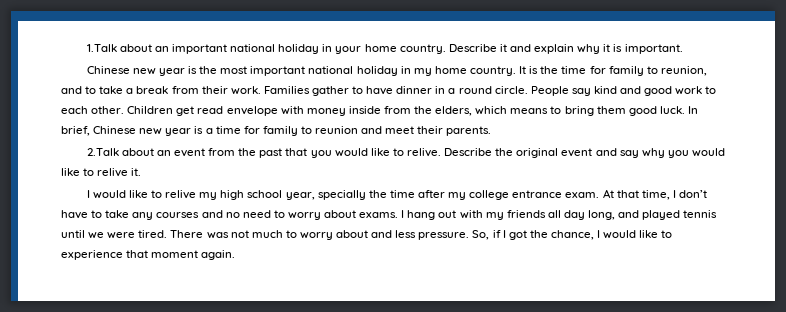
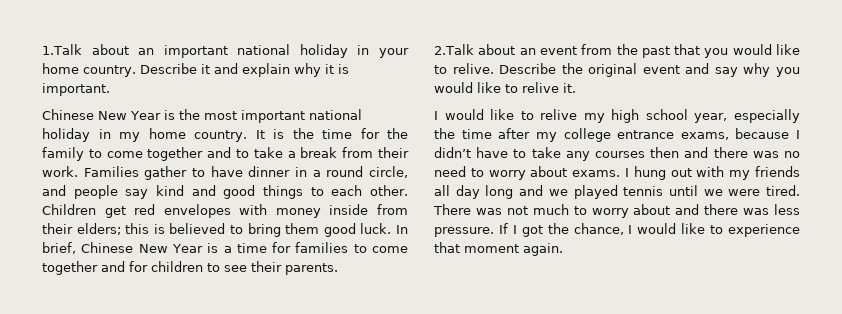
- Chinese new year is the most important national holiday in my home country.
+ Chinese New Year is the most important national holiday in my home country.
- It is the time for family to reunion, and to take a break from their work.
+ It is the time for the family to come together and to take a break from their work.
- Families gather to have dinner in a round circle. People say kind and good work to each other.
+ Families gather to have dinner in a round circle, and people say kind and good things to each other.
- Children get read envelope with money inside from the elders, which means to bring them good luck.
+ Children get red envelopes with money inside from their elders; this is believed to bring them good luck.
- In brief, Chinese new year is a time for family to reunion and meet their parents.
+ In brief, Chinese New Year is a time for families to come together and for children to see their parents.
- I would like to relive my high school year, specially the time after my college entrance exam. At that time, I don’t have to take any courses and no need to worry about exams.
+ I would like to relive my high school year, especially the time after my college entrance exams, because I didn’t have to take any courses then and there was no need to worry about exams.
- I hang out with my friends all day long, and played tennis until we were tired.
+ I hung out with my friends all day long and we played tennis until we were tired.
- There was not much to worry about and less pressure. So, if I got the chance, I would like to experience that moment again.
+ There was not much to worry about and there was less pressure. If I got the chance, I would like to experience that moment again.

